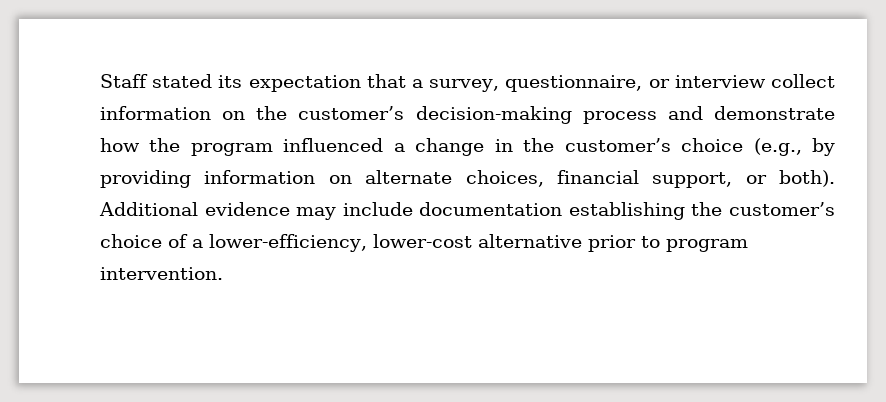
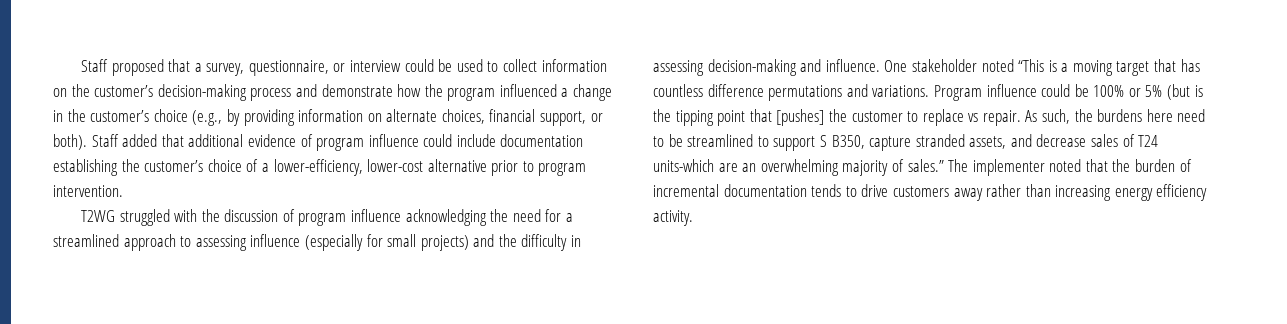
- Staff stated its expectation that a survey, questionnaire, or interview collect information on the customer’s decision-making process and demonstrate how the program influenced a change in the customer’s choice (e.g., by providing information on alternate choices, financial support, or both).
+ Staff proposed that a survey, questionnaire, or interview could be used to collect information on the customer’s decision-making process and demonstrate how the program influenced a change in the customer’s choice (e.g., by providing information on alternate choices, financial support, or both).
- Additional evidence may include documentation establishing the customer’s choice of a lower-efficiency, lower-cost alternative prior to program intervention.
+ Staff added that additional evidence of program influence could include documentation establishing the customer’s choice of a lower-efficiency, lower-cost alternative prior to program intervention.
+ T2WG struggled with the discussion of program influence acknowledging the need for a streamlined approach to assessing influence (especially for small projects) and the difficulty in assessing decision-making and influence. One stakeholder noted “This is a moving target that has countless difference permutations and variations. Program influence could be 100% or 5% (but is the tipping point that [pushes] the customer to replace vs repair. As such, the burdens here need to be streamlined to support S B350, capture stranded assets, and decrease sales of T24 units-which are an overwhelming majority of sales.” The implementer noted that the burden of incremental documentation tends to drive customers away rather than increasing energy efficiency activity.

